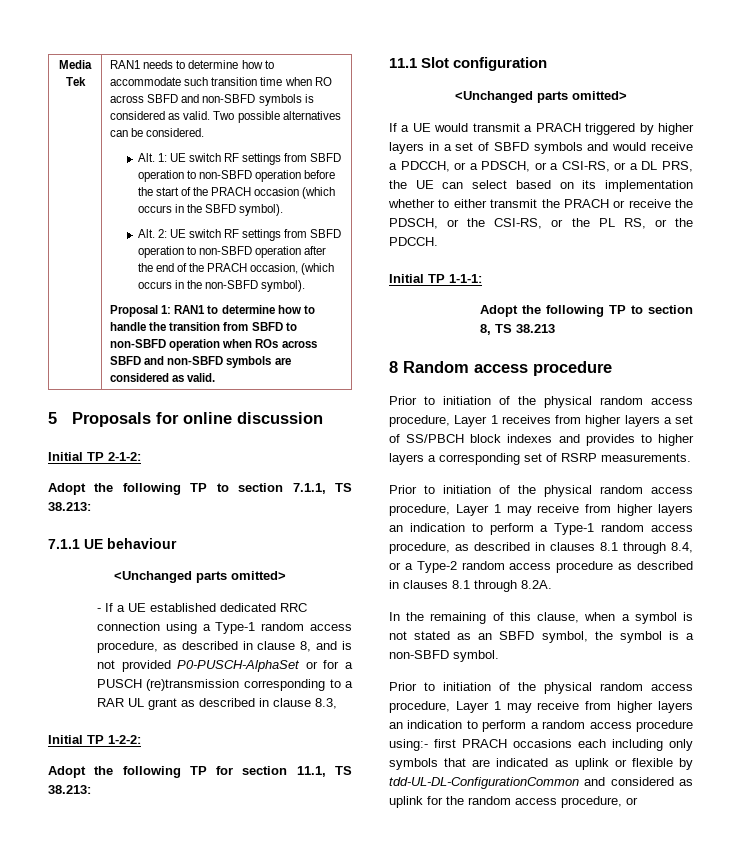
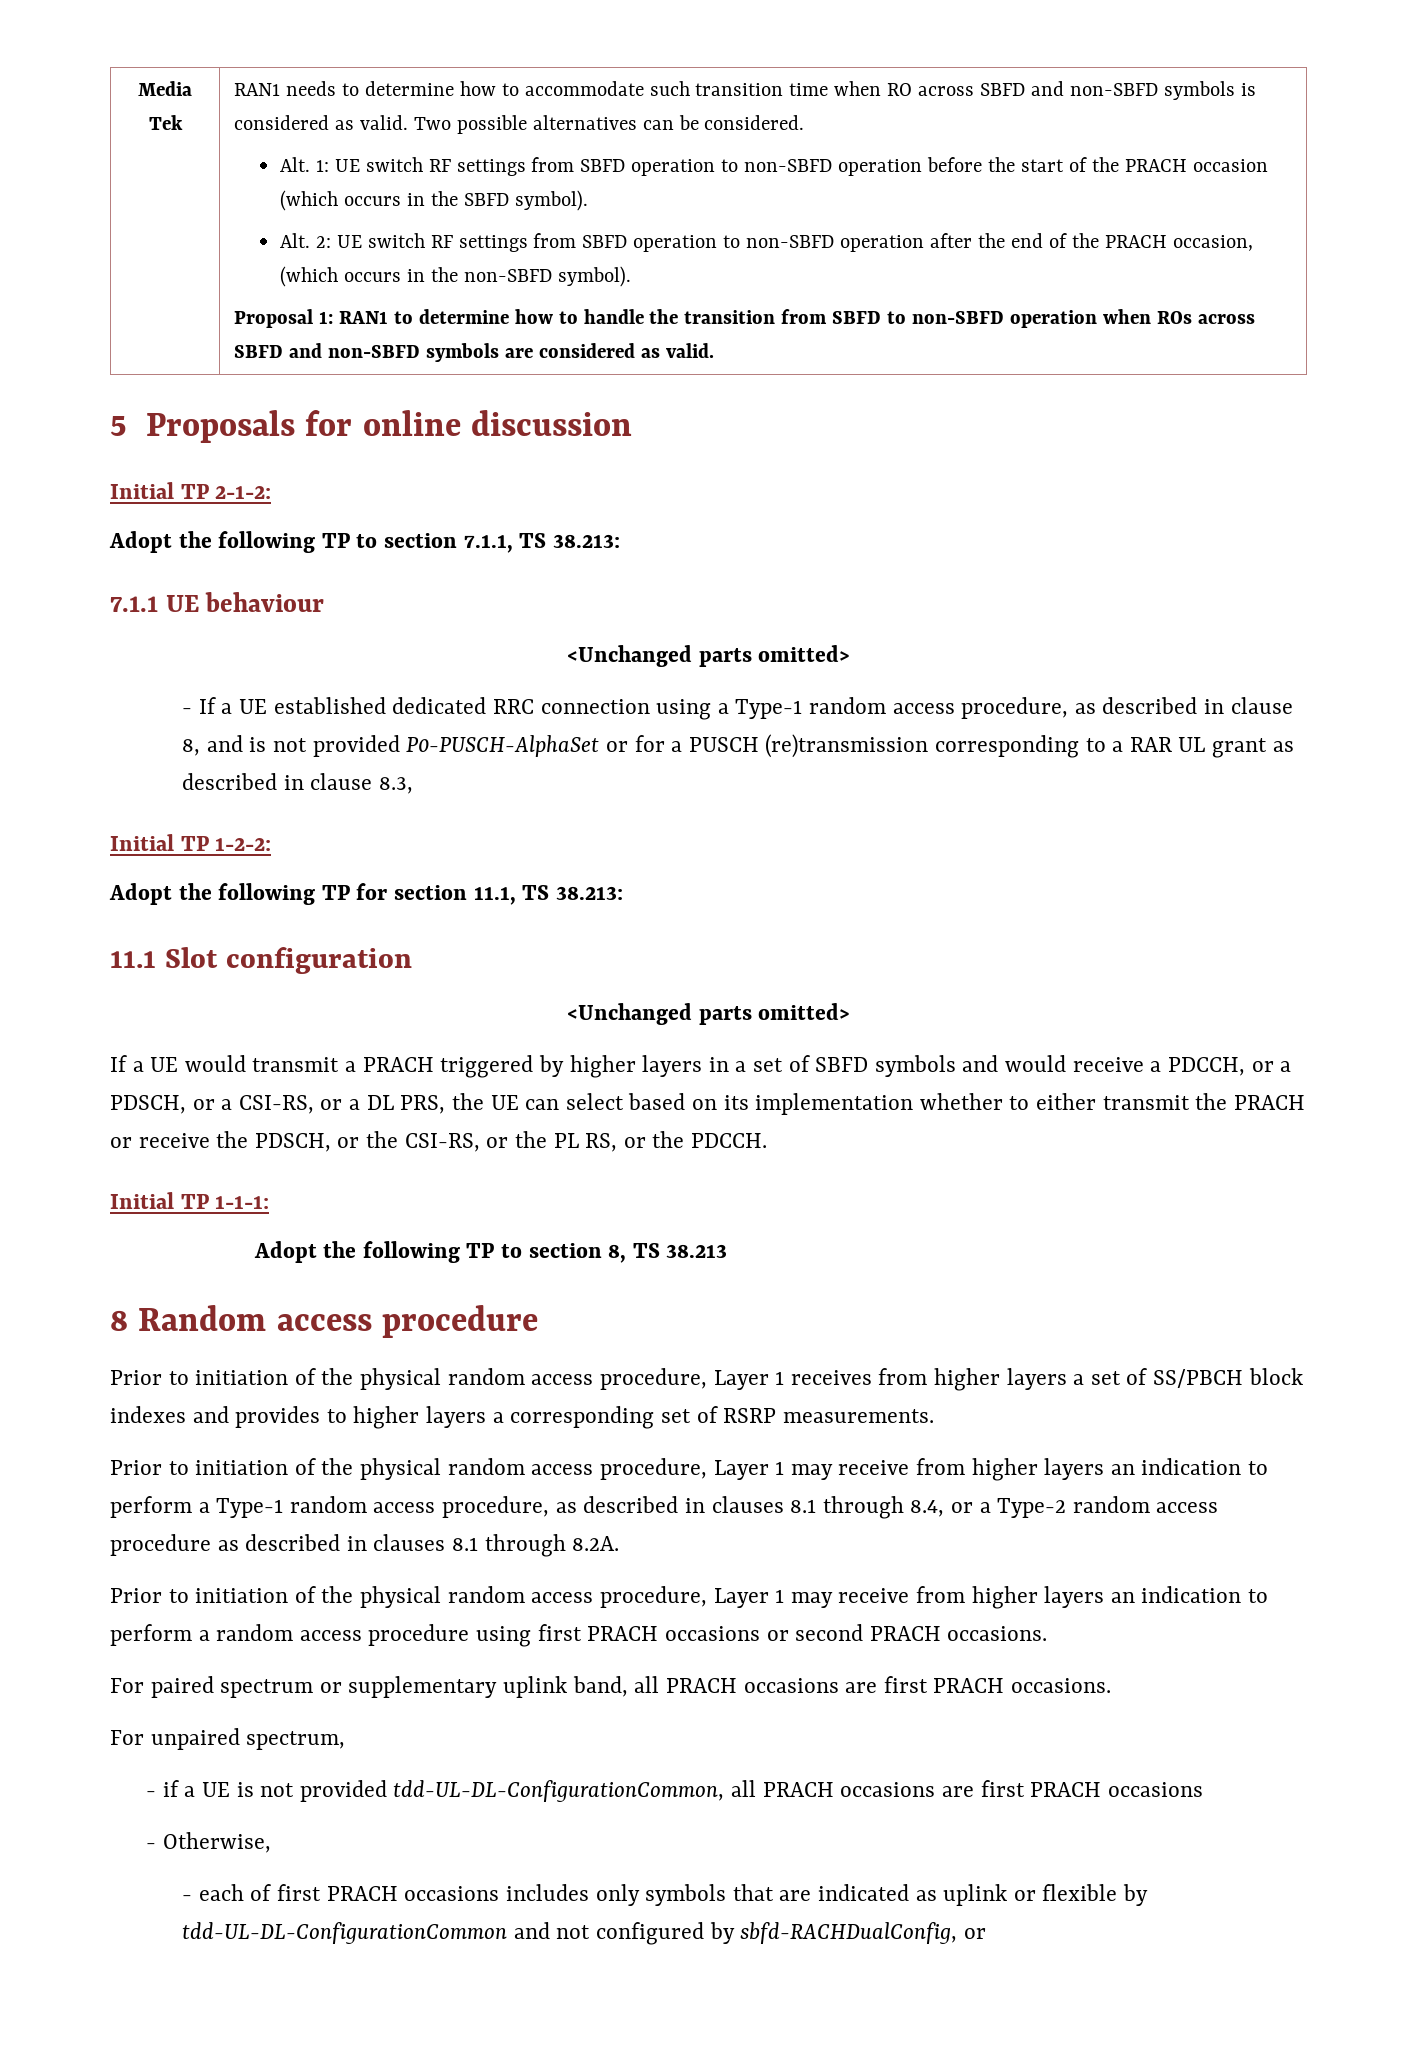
- In the remaining of this clause, when a symbol is not stated as an SBFD symbol, the symbol is a non-SBFD symbol.
- Prior to initiation of the physical random access procedure, Layer 1 may receive from higher layers an indication to perform a random access procedure using:- first PRACH occasions each including only symbols that are indicated as uplink or flexible by tdd-UL-DL-ConfigurationCommon and considered as uplink for the random access procedure, or
+ Prior to initiation of the physical random access procedure, Layer 1 may receive from higher layers an indication to perform a random access procedure using first PRACH occasions or second PRACH occasions.
+ For paired spectrum or supplementary uplink band, all PRACH occasions are first PRACH occasions.
+ For unpaired spectrum,
+ - if a UE is not provided tdd-UL-DL-ConfigurationCommon, all PRACH occasions are first PRACH occasions
+ - Otherwise,
+ - each of first PRACH occasions includes only symbols that are indicated as uplink or flexible by tdd-UL-DL-ConfigurationCommon and not configured by sbfd-RACHDualConfig, or

